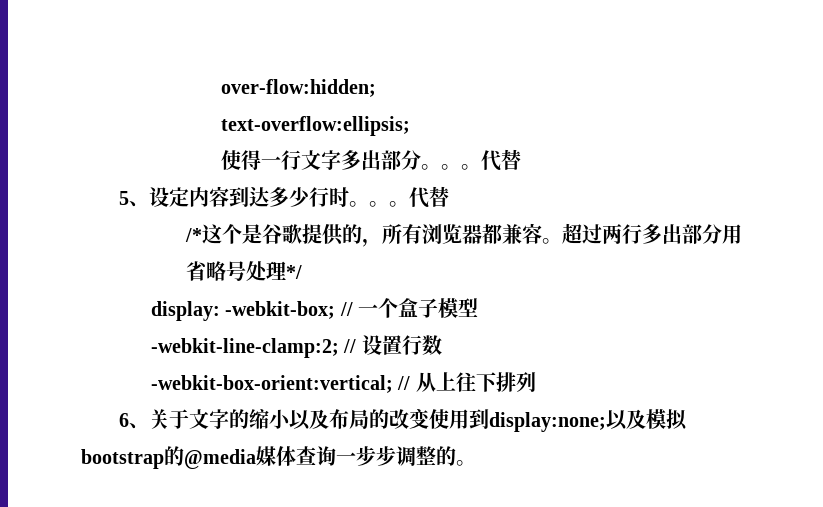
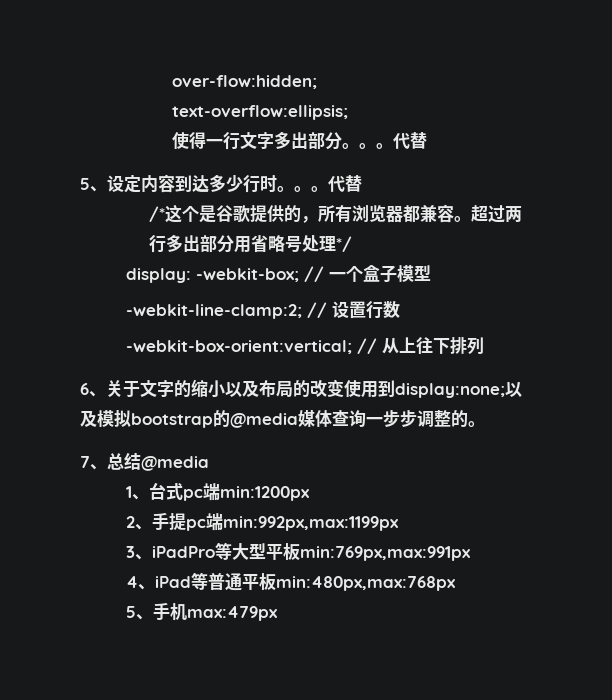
+ 7、总结@media
+ 1、台式pc端min:1200px
+ 2、手提pc端min:992px,max:1199px
+ 3、iPadPro等大型平板min:769px,max:991px
+ 4、iPad等普通平板min:480px,max:768px
+ 5、手机max:479px

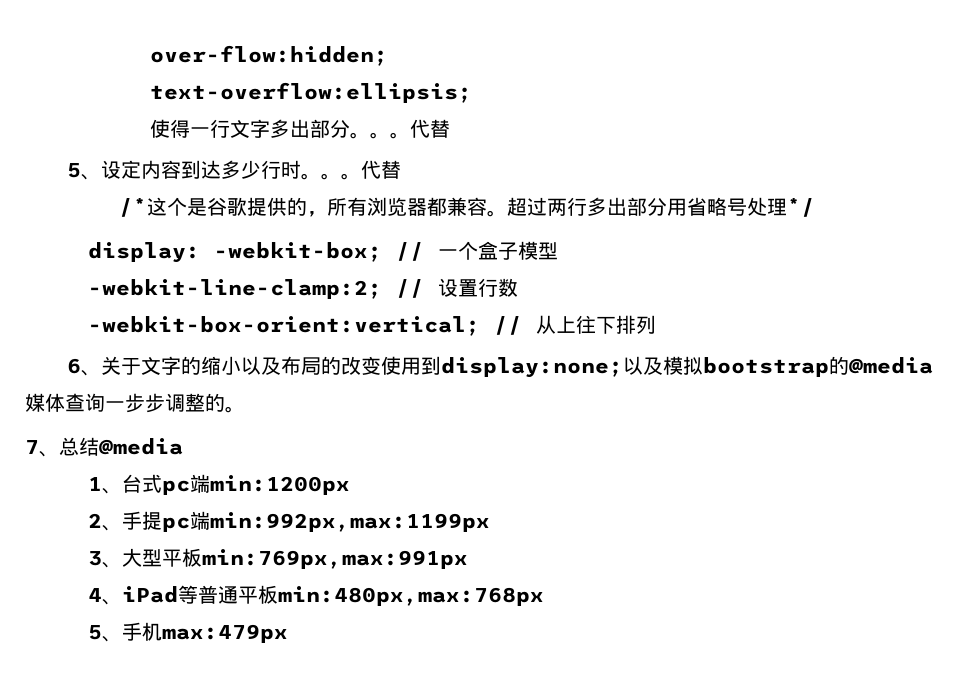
- 3、iPadPro等大型平板min:769px,max:991px
+ 3、大型平板min:769px,max:991px

